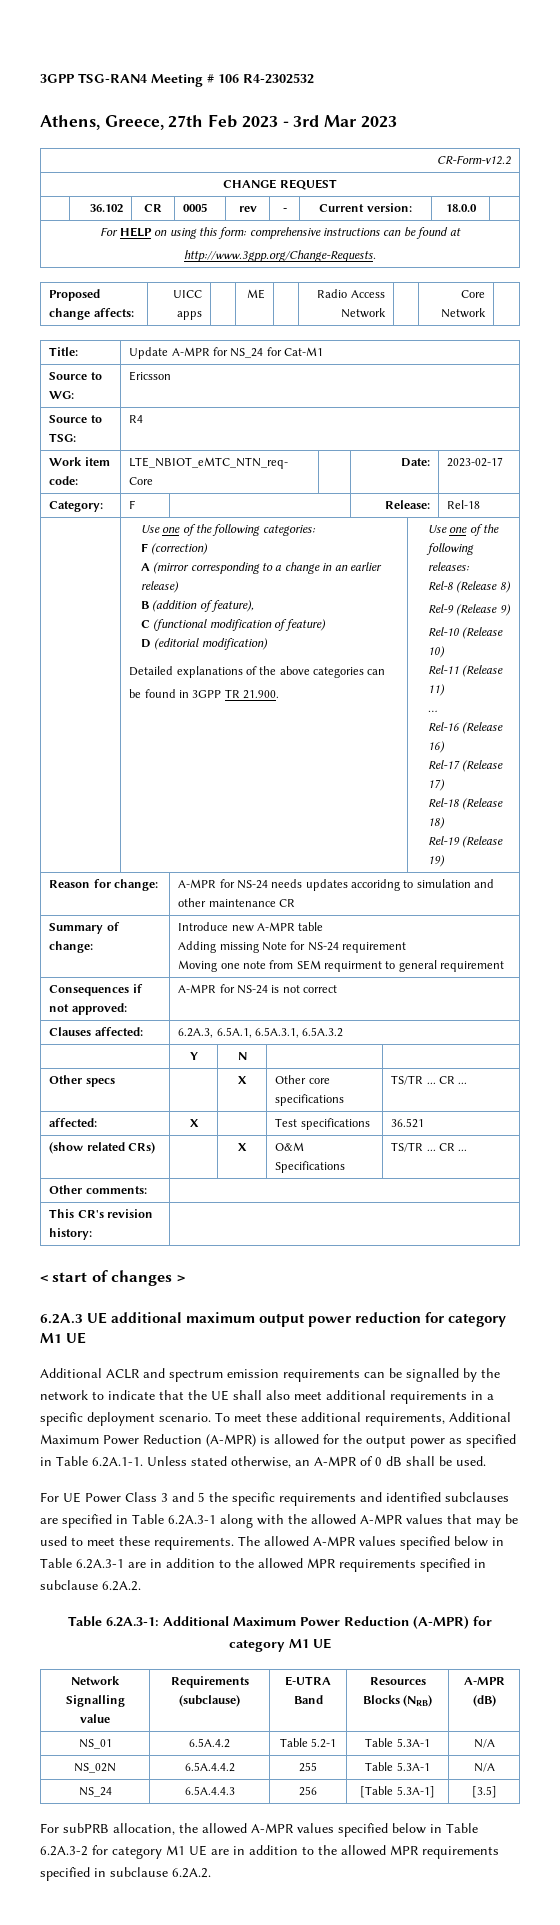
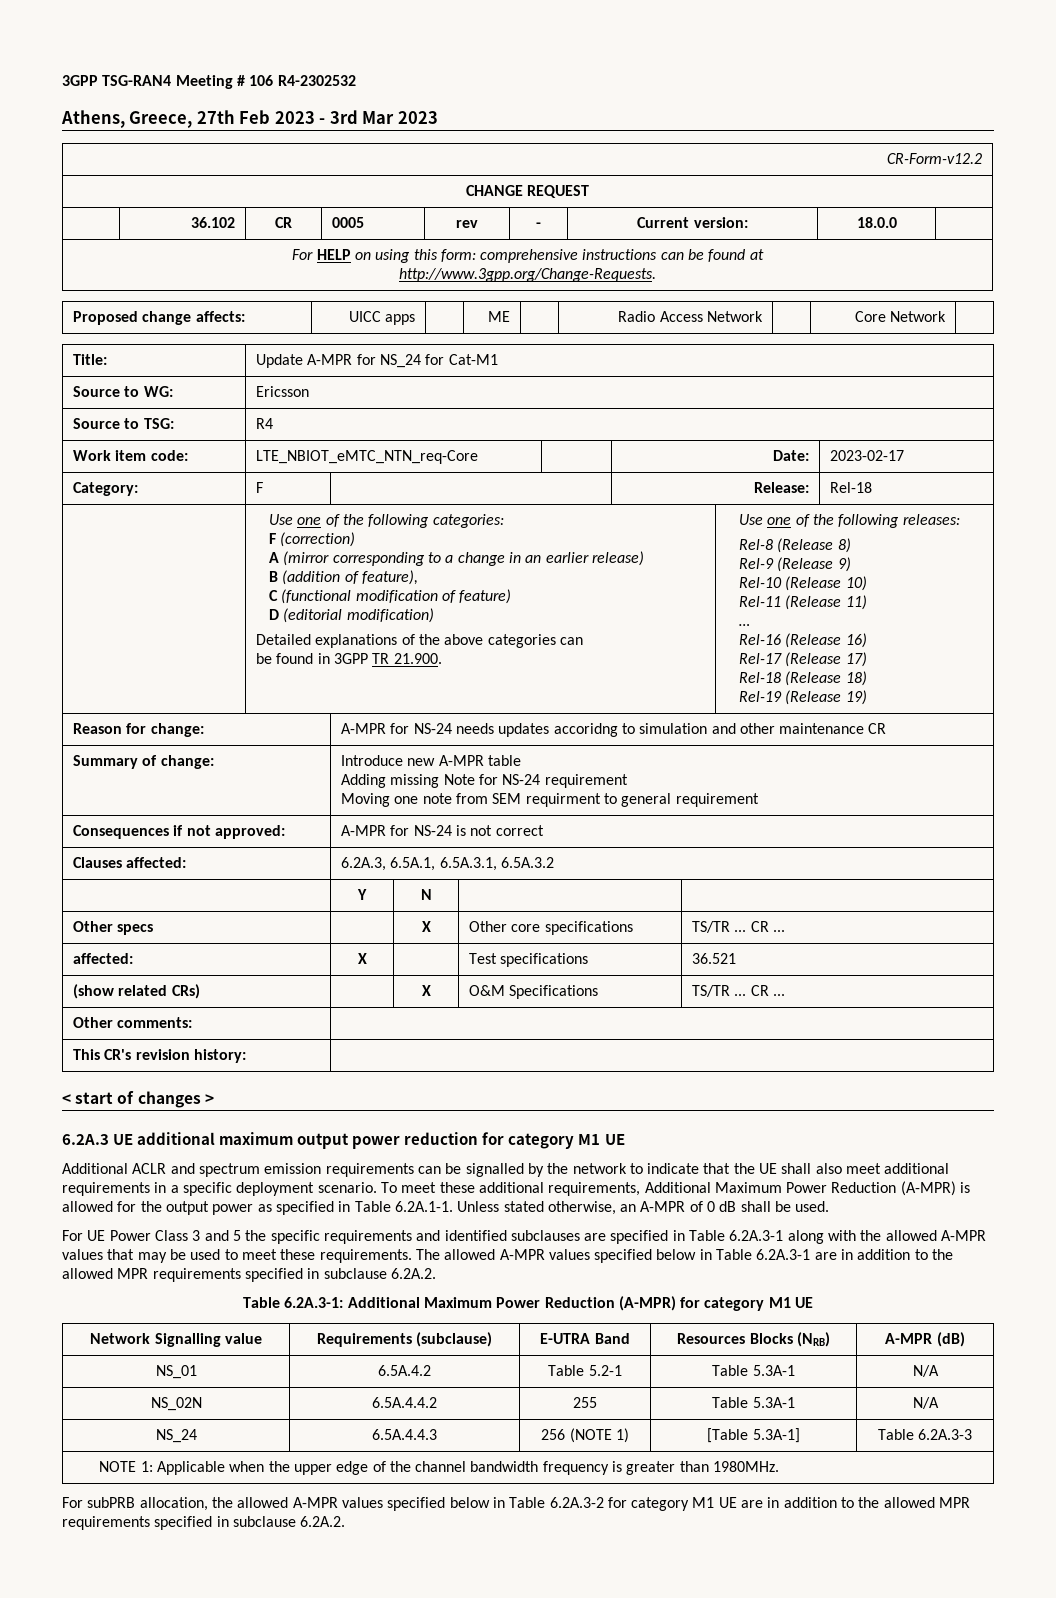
- NS_24 | 6.5A.4.4.3 | 256 | [Table 5.3A-1] | [3.5]
+ NS_24 | 6.5A.4.4.3 | 256 (NOTE 1) | [Table 5.3A-1] | Table 6.2A.3-3
+ NOTE 1: Applicable when the upper edge of the channel bandwidth frequency is greater than 1980MHz.

